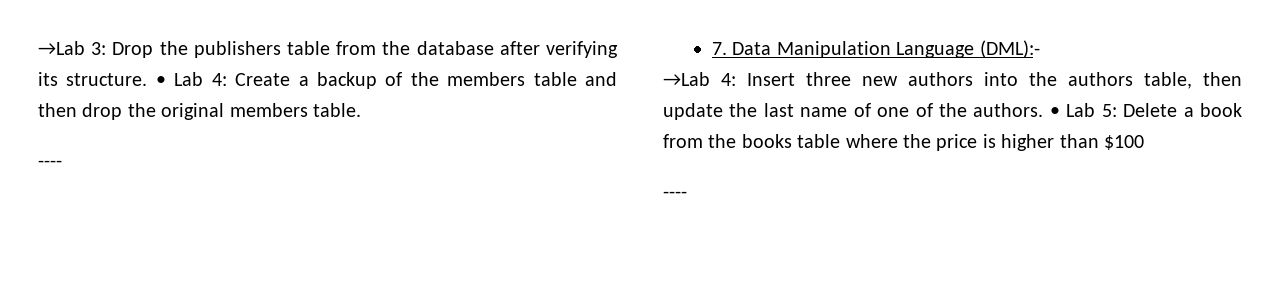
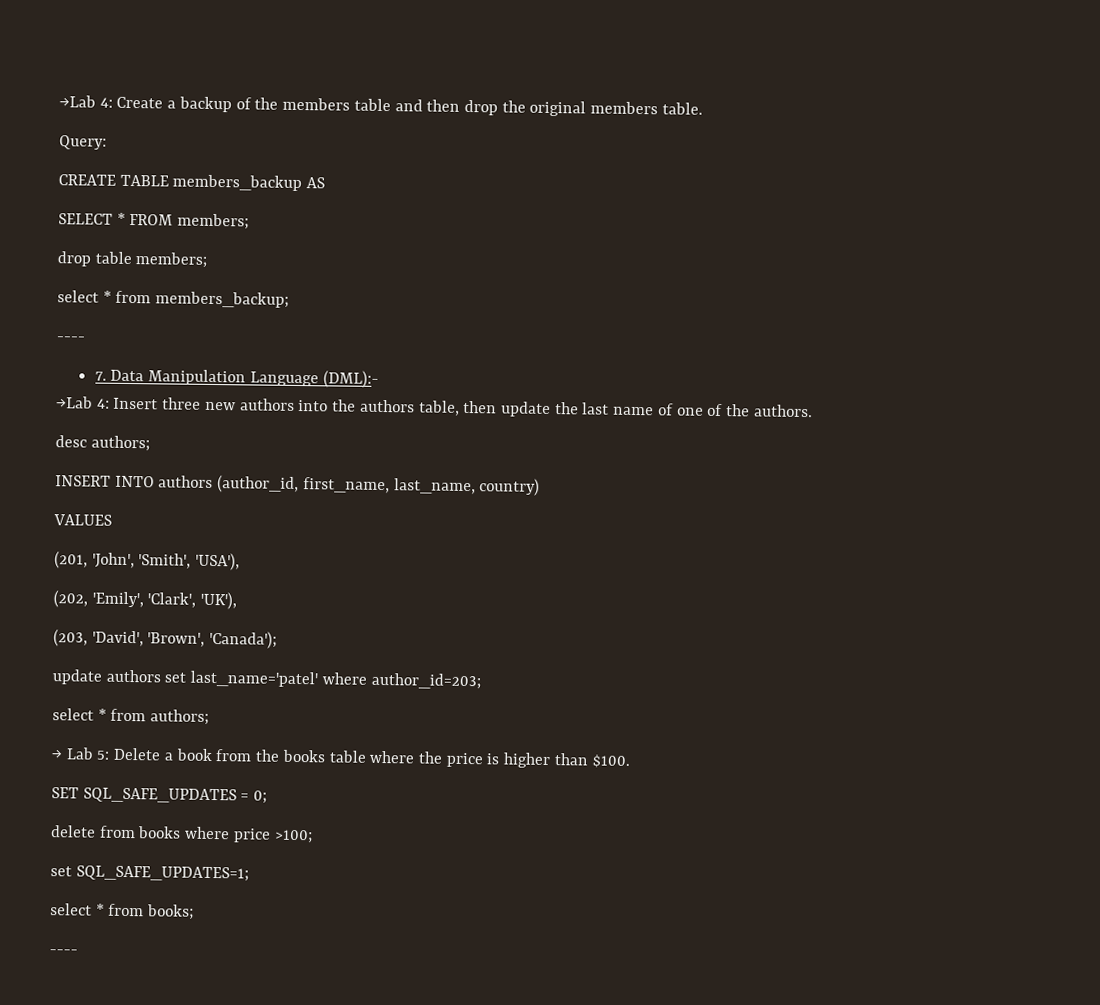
- →Lab 3: Drop the publishers table from the database after verifying its structure. • Lab 4: Create a backup of the members table and then drop the original members table.
+ →Lab 4: Create a backup of the members table and then drop the original members table.
+ Query:
+ CREATE TABLE members_backup AS
+ SELECT * FROM members;
+ drop table members;
+ select * from members_backup;
- →Lab 4: Insert three new authors into the authors table, then update the last name of one of the authors. • Lab 5: Delete a book from the books table where the price is higher than $100
+ →Lab 4: Insert three new authors into the authors table, then update the last name of one of the authors.
+ desc authors;
+ INSERT INTO authors (author_id, first_name, last_name, country)
+ VALUES
+ (201, 'John', 'Smith', 'USA'),
+ (202, 'Emily', 'Clark', 'UK'),
+ (203, 'David', 'Brown', 'Canada');
+ update authors set last_name='patel' where author_id=203;
+ select * from authors;
+ → Lab 5: Delete a book from the books table where the price is higher than $100.
+ SET SQL_SAFE_UPDATES = 0;
+ delete from books where price >100;
+ set SQL_SAFE_UPDATES=1;
+ select * from books;

